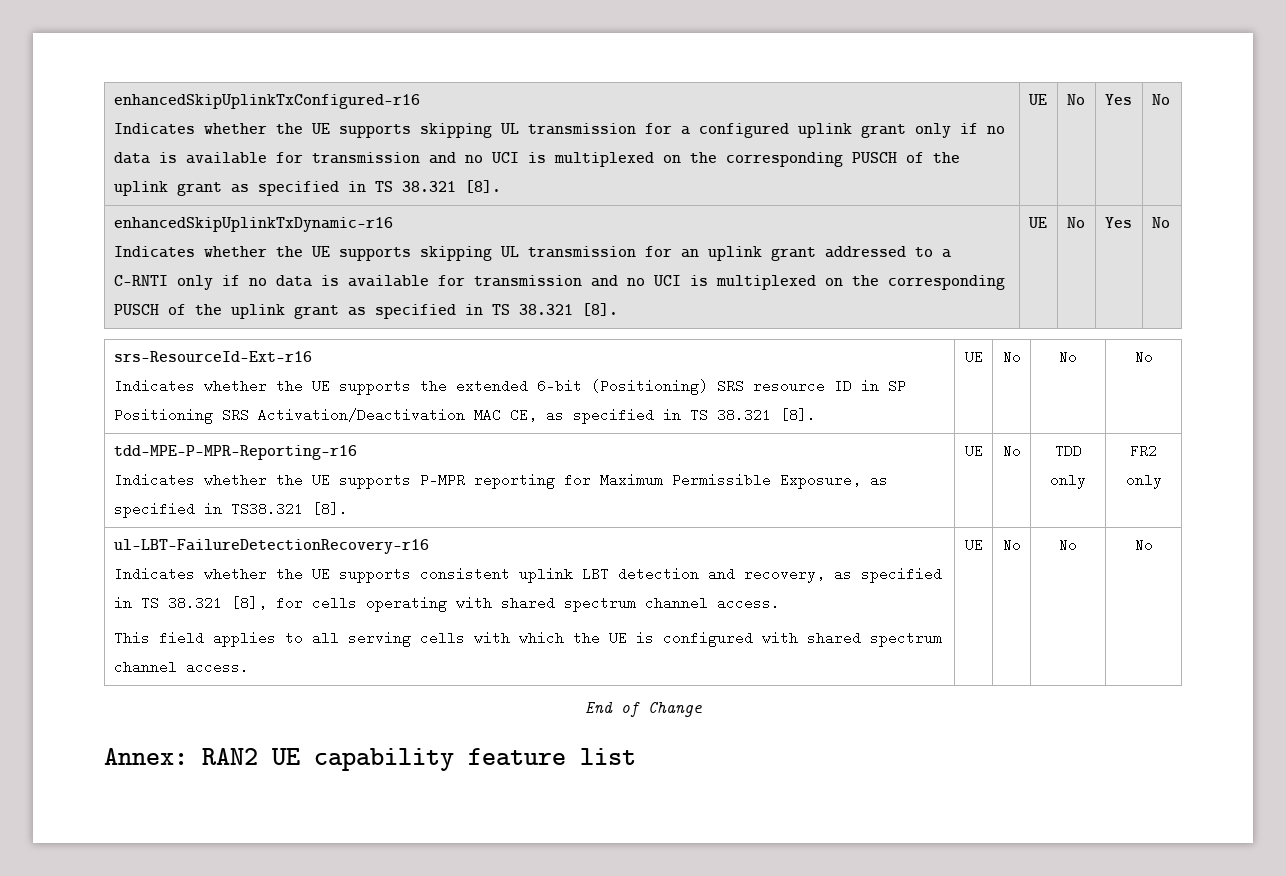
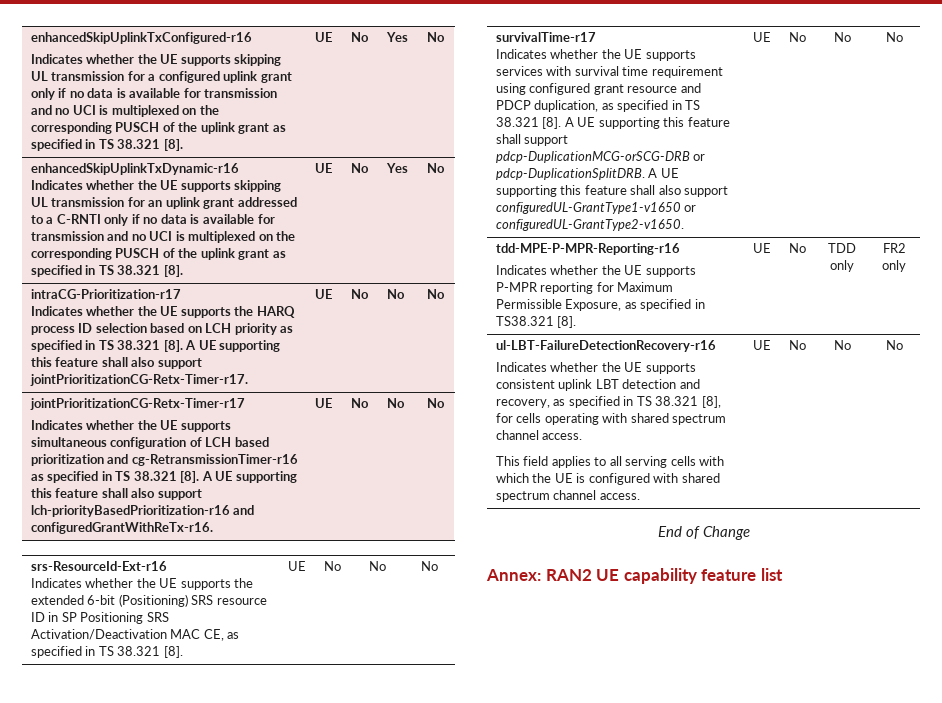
+ intraCG-Prioritization-r17
+ Indicates whether the UE supports the HARQ process ID selection based on LCH priority as specified in TS 38.321 [8]. A UE supporting this feature shall also support jointPrioritizationCG-Retx-Timer-r17. | UE | No | No | No
+ jointPrioritizationCG-Retx-Timer-r17
+ Indicates whether the UE supports simultaneous configuration of LCH based prioritization and cg-RetransmissionTimer-r16 as specified in TS 38.321 [8]. A UE supporting this feature shall also support lch-priorityBasedPrioritization-r16 and configuredGrantWithReTx-r16. | UE | No | No | No
+ survivalTime-r17
+ Indicates whether the UE supports services with survival time requirement using configured grant resource and PDCP duplication, as specified in TS 38.321 [8]. A UE supporting this feature shall support pdcp-DuplicationMCG-orSCG-DRB or pdcp-DuplicationSplitDRB. A UE supporting this feature shall also support configuredUL-GrantType1-v1650 or configuredUL-GrantType2-v1650. | UE | No | No | No

